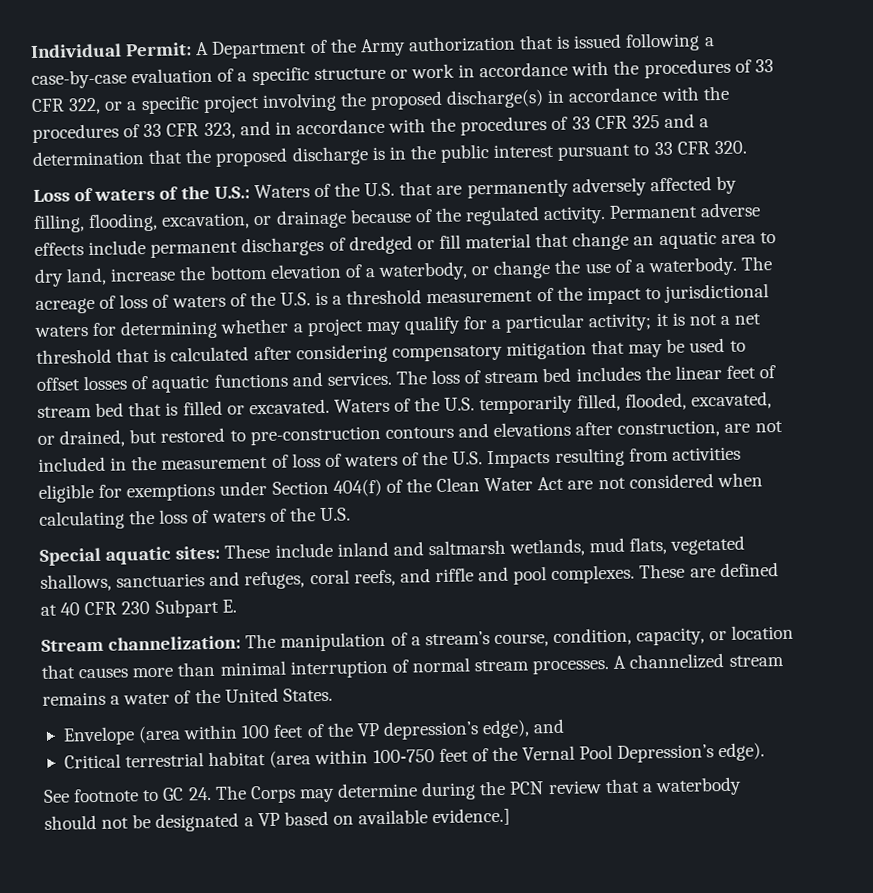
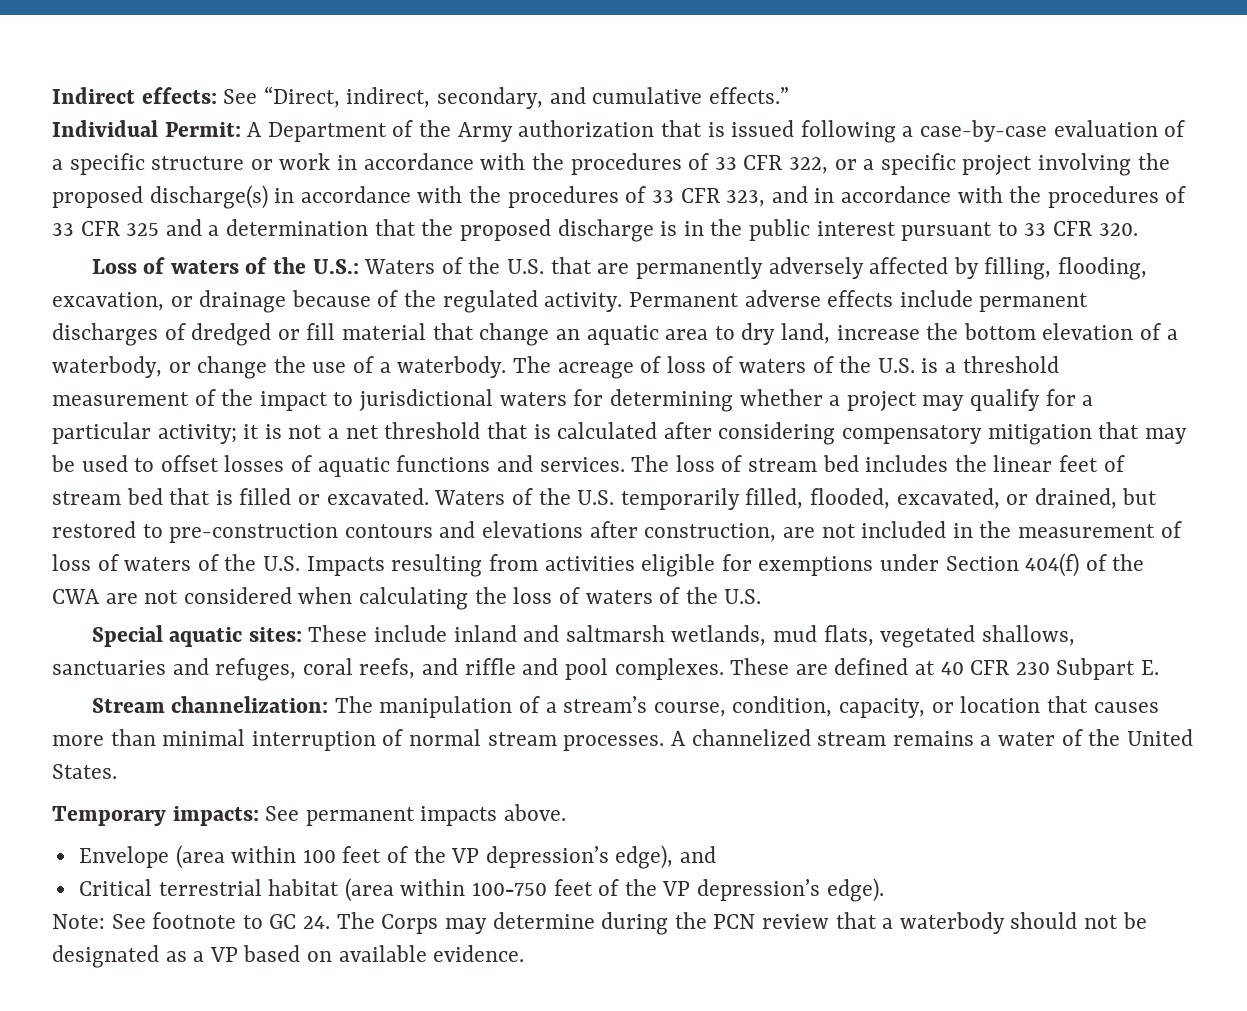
+ Indirect effects: See “Direct, indirect, secondary, and cumulative effects.”
- Waters of the U.S. temporarily filled, flooded, excavated, or drained, but restored to pre-construction contours and elevations after construction, are not included in the measurement of loss of waters of the U.S. Impacts resulting from activities eligible for exemptions under Section 404(f) of the Clean Water Act are not considered when calculating the loss of waters of the U.S.
+ Waters of the U.S. temporarily filled, flooded, excavated, or drained, but restored to pre-construction contours and elevations after construction, are not included in the measurement of loss of waters of the U.S. Impacts resulting from activities eligible for exemptions under Section 404(f) of the CWA are not considered when calculating the loss of waters of the U.S.
+ Temporary impacts: See permanent impacts above.
- Critical terrestrial habitat (area within 100-750 feet of the Vernal Pool Depression’s edge).
+ Critical terrestrial habitat (area within 100-750 feet of the VP depression’s edge).
- See footnote to GC 24. The Corps may determine during the PCN review that a waterbody should not be designated a VP based on available evidence.]
+ Note: See footnote to GC 24. The Corps may determine during the PCN review that a waterbody should not be designated as a VP based on available evidence.

